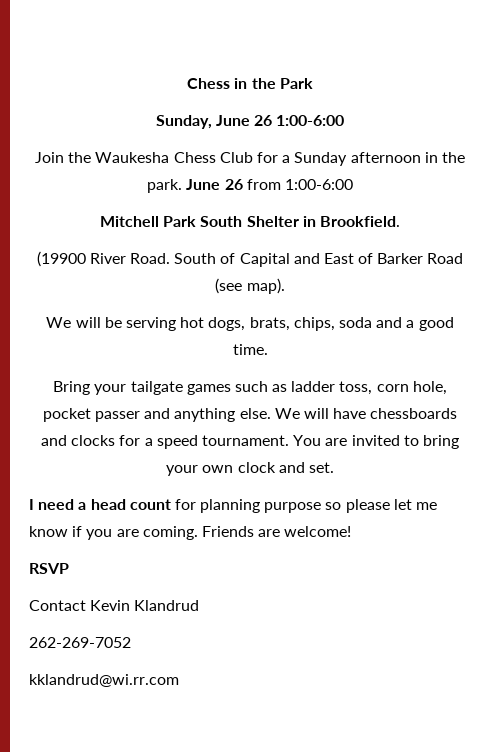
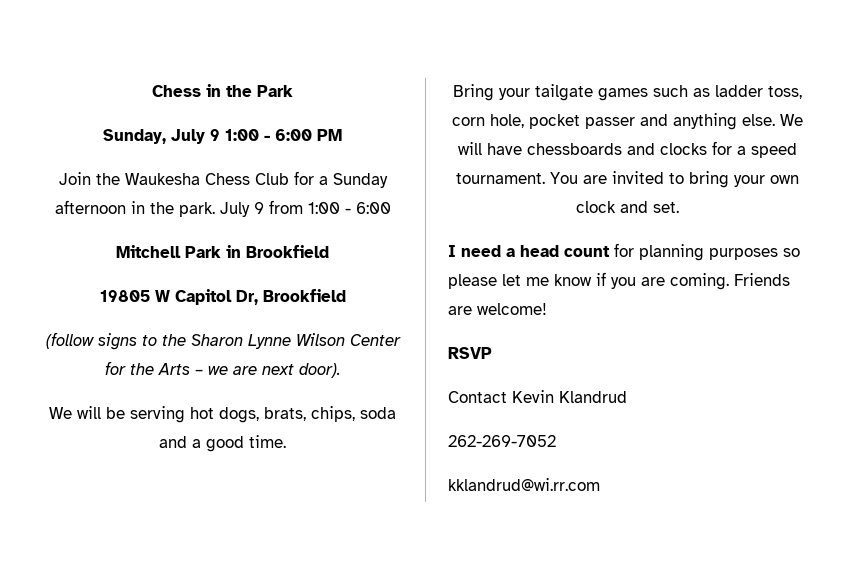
- Sunday, June 26 1:00-6:00
+ Sunday, July 9 1:00 - 6:00 PM
- June 26 from 1:00-6:00
- Mitchell Park South Shelter in Brookfield.
- (19900 River Road. South of Capital and East of Barker Road (see map).
+ July 9 from 1:00 - 6:00
+ Mitchell Park in Brookfield
+ 19805 W Capitol Dr, Brookfield
+ (follow signs to the Sharon Lynne Wilson Center for the Arts – we are next door).
- I need a head count for planning purpose so please let me know if you are coming.
+ I need a head count for planning purposes so please let me know if you are coming.

